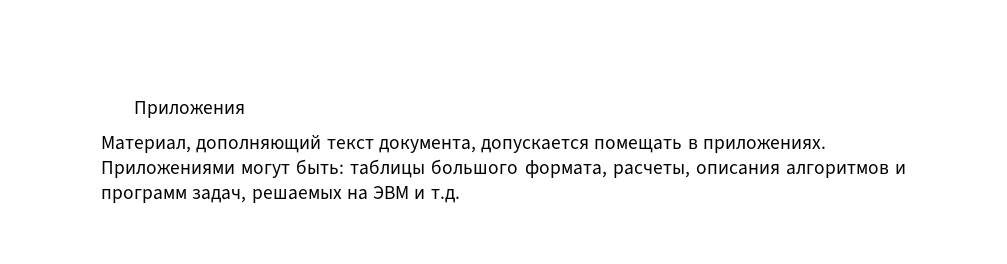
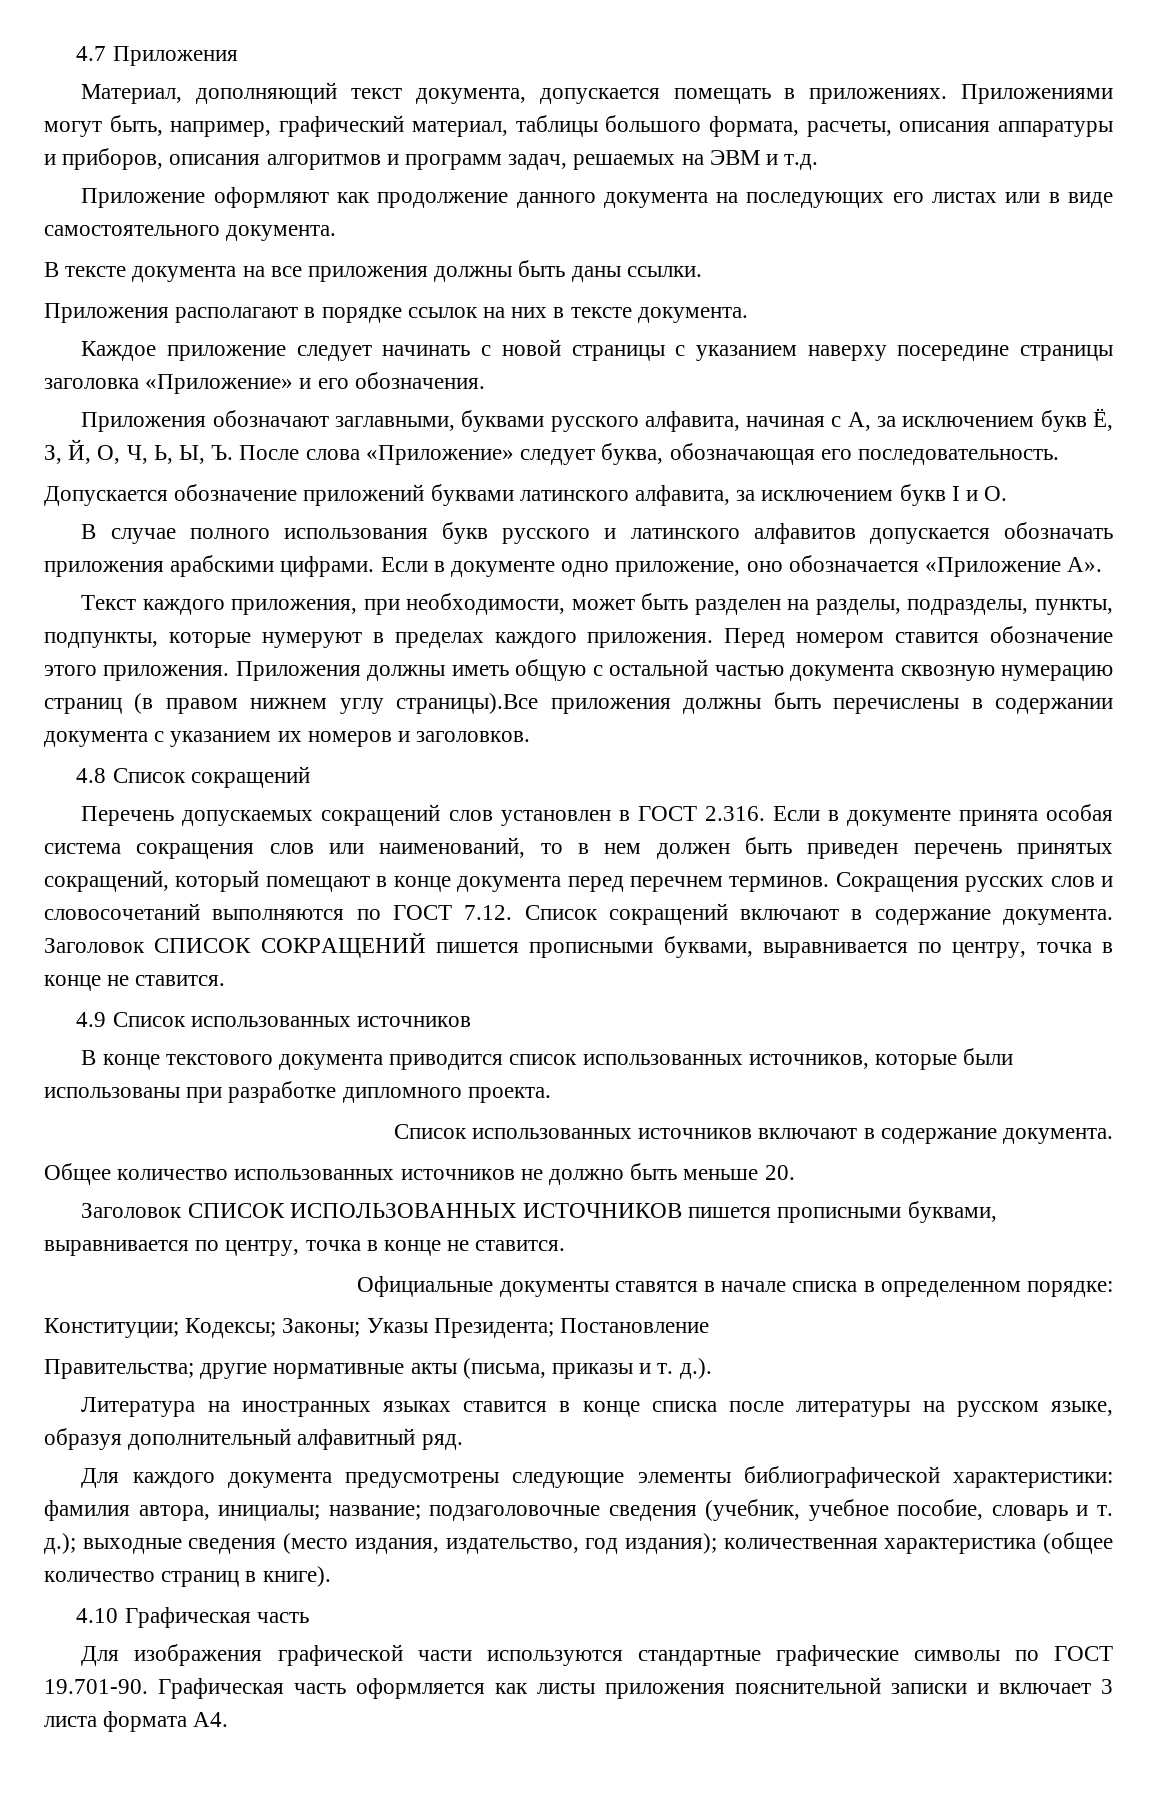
- Приложения
+ 4.7 Приложения
- Приложениями могут быть: таблицы большого формата, расчеты, описания алгоритмов и программ задач, решаемых на ЭВМ и т.д.
+ Приложениями могут быть, например, графический материал, таблицы большого формата, расчеты, описания аппаратуры и приборов, описания алгоритмов и программ задач, решаемых на ЭВМ и т.д.
+ Приложение оформляют как продолжение данного документа на последующих его листах или в виде самостоятельного документа.
+ В тексте документа на все приложения должны быть даны ссылки.
+ Приложения располагают в порядке ссылок на них в тексте документа.
+ Каждое приложение следует начинать с новой страницы с указанием наверху посередине страницы заголовка «Приложение» и его обозначения.
+ Приложения обозначают заглавными, буквами русского алфавита, начиная с А, за исключением букв Ё, З, Й, О, Ч, Ь, Ы, Ъ. После слова «Приложение» следует буква, обозначающая его последовательность.
+ Допускается обозначение приложений буквами латинского алфавита, за исключением букв I и О.
+ В случае полного использования букв русского и латинского алфавитов допускается обозначать приложения арабскими цифрами. Если в документе одно приложение, оно обозначается «Приложение А».
+ Текст каждого приложения, при необходимости, может быть разделен на разделы, подразделы, пункты, подпункты, которые нумеруют в пределах каждого приложения. Перед номером ставится обозначение этого приложения. Приложения должны иметь общую с остальной частью документа сквозную нумерацию страниц (в правом нижнем углу страницы).Все приложения должны быть перечислены в содержании документа с указанием их номеров и заголовков.
+ 4.8 Список сокращений
+ Перечень допускаемых сокращений слов установлен в ГОСТ 2.316. Если в документе принята особая система сокращения слов или наименований, то в нем должен быть приведен перечень принятых сокращений, который помещают в конце документа перед перечнем терминов. Сокращения русских слов и словосочетаний выполняются по ГОСТ 7.12. Список сокращений включают в содержание документа. Заголовок СПИСОК СОКРАЩЕНИЙ пишется прописными буквами, выравнивается по центру, точка в конце не ставится.
+ 4.9 Список использованных источников
+ В конце текстового документа приводится список использованных источников, которые были использованы при разработке дипломного проекта.
+ Список использованных источников включают в содержание документа.
+ Общее количество использованных источников не должно быть меньше 20.
+ Заголовок СПИСОК ИСПОЛЬЗОВАННЫХ ИСТОЧНИКОВ пишется прописными буквами, выравнивается по центру, точка в конце не ставится.
+ Официальные документы ставятся в начале списка в определенном порядке:
+ Конституции; Кодексы; Законы; Указы Президента; Постановление
+ Правительства; другие нормативные акты (письма, приказы и т. д.).
+ Литература на иностранных языках ставится в конце списка после литературы на русском языке, образуя дополнительный алфавитный ряд.
+ Для каждого документа предусмотрены следующие элементы библиографической характеристики: фамилия автора, инициалы; название; подзаголовочные сведения (учебник, учебное пособие, словарь и т. д.); выходные сведения (место издания, издательство, год издания); количественная характеристика (общее количество страниц в книге).
+ 4.10 Графическая часть
+ Для изображения графической части используются стандартные графические символы по ГОСТ 19.701-90. Графическая часть оформляется как листы приложения пояснительной записки и включает 3 листа формата А4.

